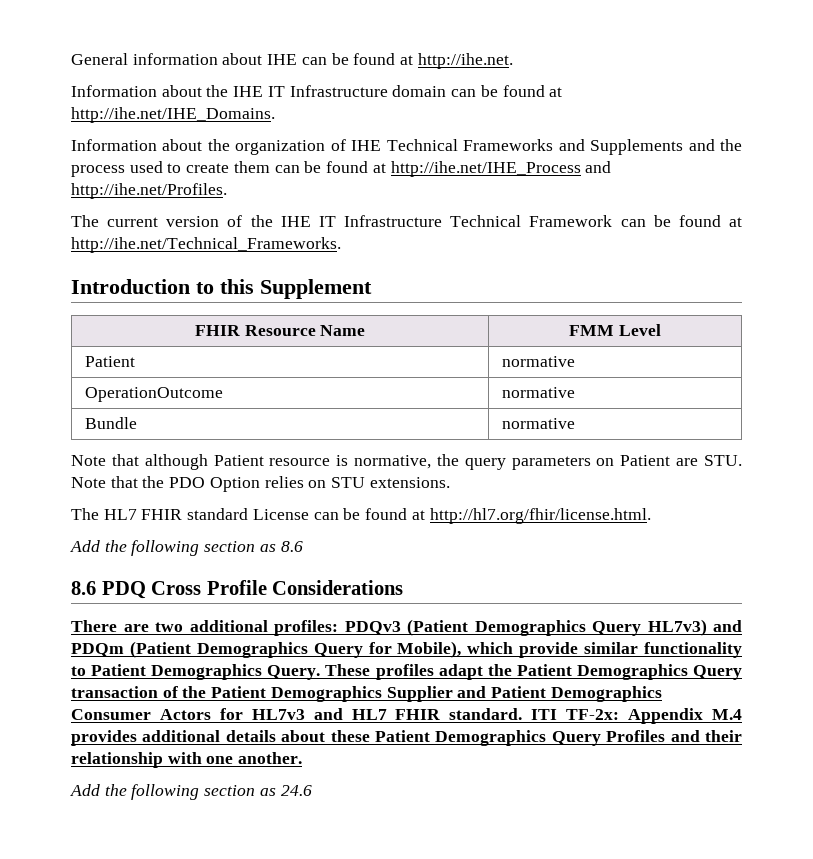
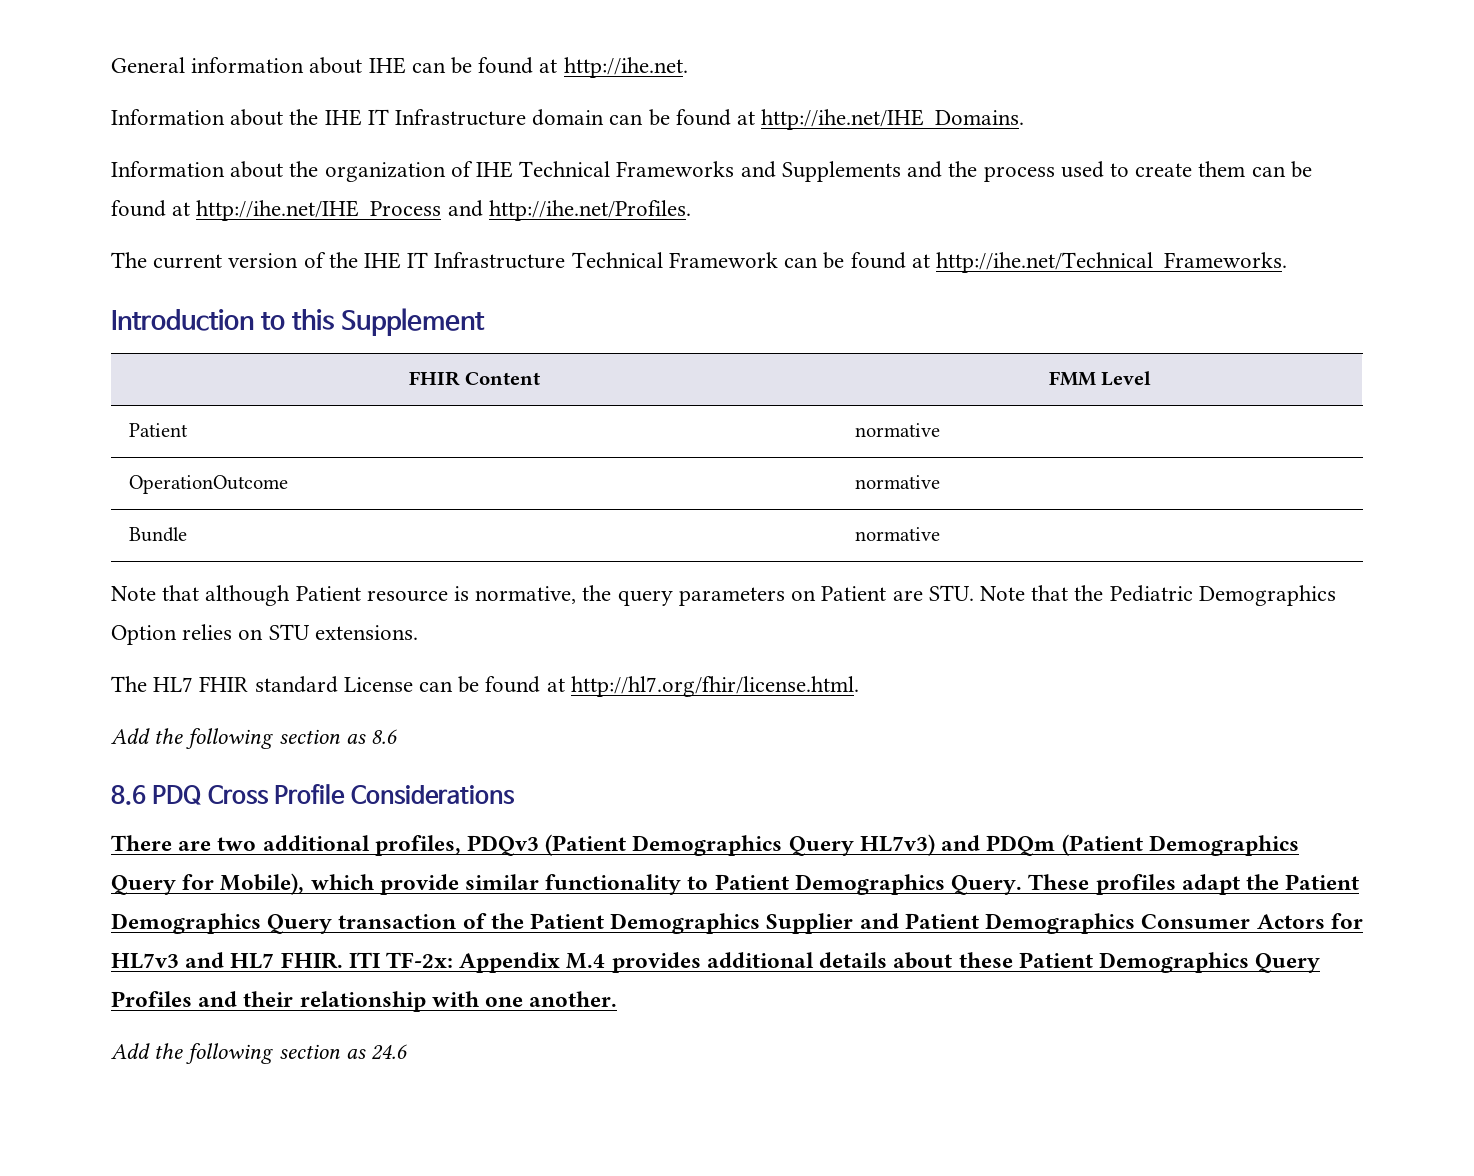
- FHIR Resource Name | FMM Level
+ FHIR Content | FMM Level
- Note that although Patient resource is normative, the query parameters on Patient are STU. Note that the PDO Option relies on STU extensions.
+ Note that although Patient resource is normative, the query parameters on Patient are STU. Note that the Pediatric Demographics Option relies on STU extensions.
- There are two additional profiles: PDQv3 (Patient Demographics Query HL7v3) and PDQm (Patient Demographics Query for Mobile), which provide similar functionality to Patient Demographics Query.
+ There are two additional profiles, PDQv3 (Patient Demographics Query HL7v3) and PDQm (Patient Demographics Query for Mobile), which provide similar functionality to Patient Demographics Query.
- These profiles adapt the Patient Demographics Query transaction of the Patient Demographics Supplier and Patient Demographics Consumer Actors for HL7v3 and HL7 FHIR standard.
+ These profiles adapt the Patient Demographics Query transaction of the Patient Demographics Supplier and Patient Demographics Consumer Actors for HL7v3 and HL7 FHIR.

